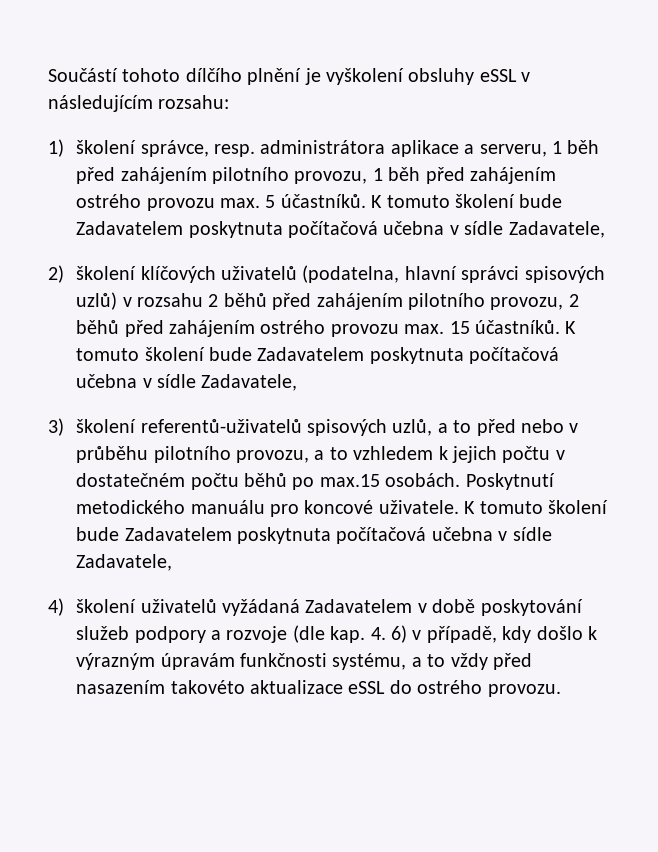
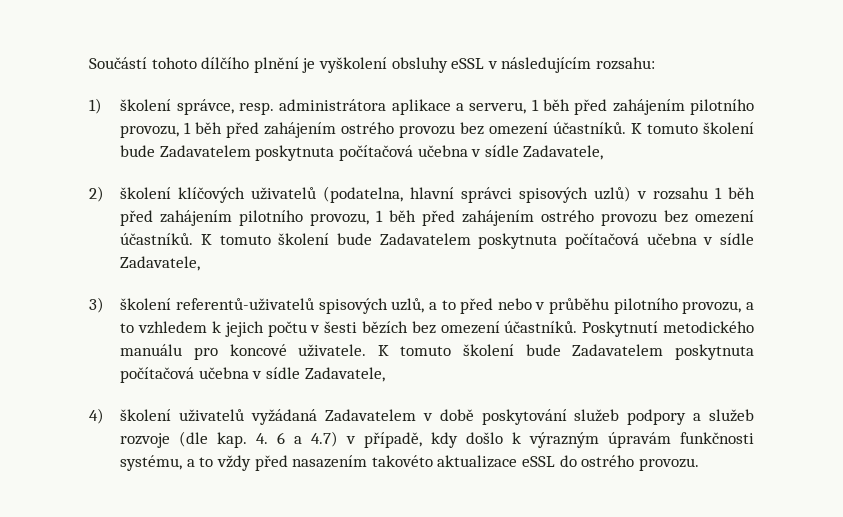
- 1) školení správce, resp. administrátora aplikace a serveru, 1 běh před zahájením pilotního provozu, 1 běh před zahájením ostrého provozu max. 5 účastníků.
+ 1) školení správce, resp. administrátora aplikace a serveru, 1 běh před zahájením pilotního provozu, 1 běh před zahájením ostrého provozu bez omezení účastníků.
- 2) školení klíčových uživatelů (podatelna, hlavní správci spisových uzlů) v rozsahu 2 běhů před zahájením pilotního provozu, 2 běhů před zahájením ostrého provozu max. 15 účastníků.
+ 2) školení klíčových uživatelů (podatelna, hlavní správci spisových uzlů) v rozsahu 1 běh před zahájením pilotního provozu, 1 běh před zahájením ostrého provozu bez omezení účastníků.
- 3) školení referentů-uživatelů spisových uzlů, a to před nebo v průběhu pilotního provozu, a to vzhledem k jejich počtu v dostatečném počtu běhů po max.15 osobách.
+ 3) školení referentů-uživatelů spisových uzlů, a to před nebo v průběhu pilotního provozu, a to vzhledem k jejich počtu v šesti bězích bez omezení účastníků.
- 4) školení uživatelů vyžádaná Zadavatelem v době poskytování služeb podpory a rozvoje (dle kap. 4. 6) v případě, kdy došlo k výrazným úpravám funkčnosti systému, a to vždy před nasazením takovéto aktualizace eSSL do ostrého provozu.
+ 4) školení uživatelů vyžádaná Zadavatelem v době poskytování služeb podpory a služeb rozvoje (dle kap. 4. 6 a 4.7) v případě, kdy došlo k výrazným úpravám funkčnosti systému, a to vždy před nasazením takovéto aktualizace eSSL do ostrého provozu.

